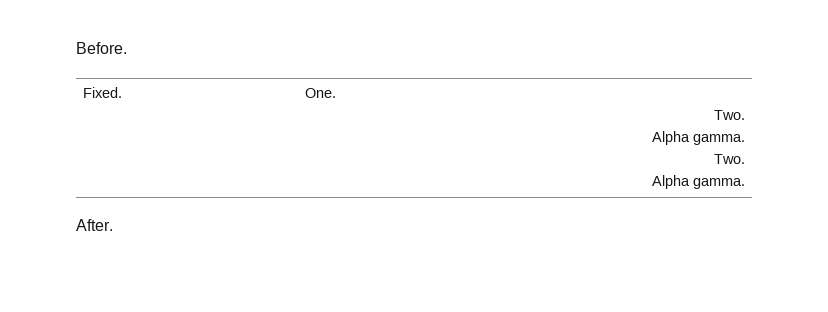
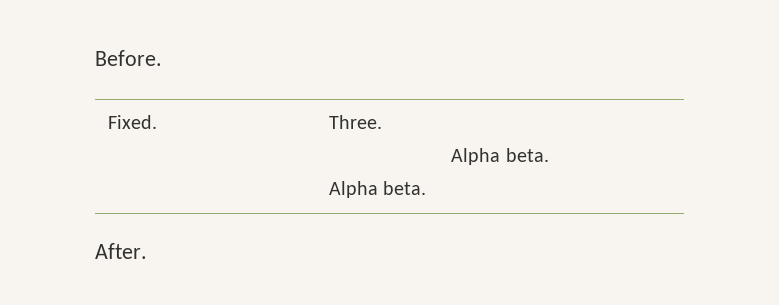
- Fixed. | One.
- Two.
- Alpha gamma.
- Two.
- Alpha gamma.
+ Fixed. | Three.
+ Alpha beta.
+ Alpha beta.

